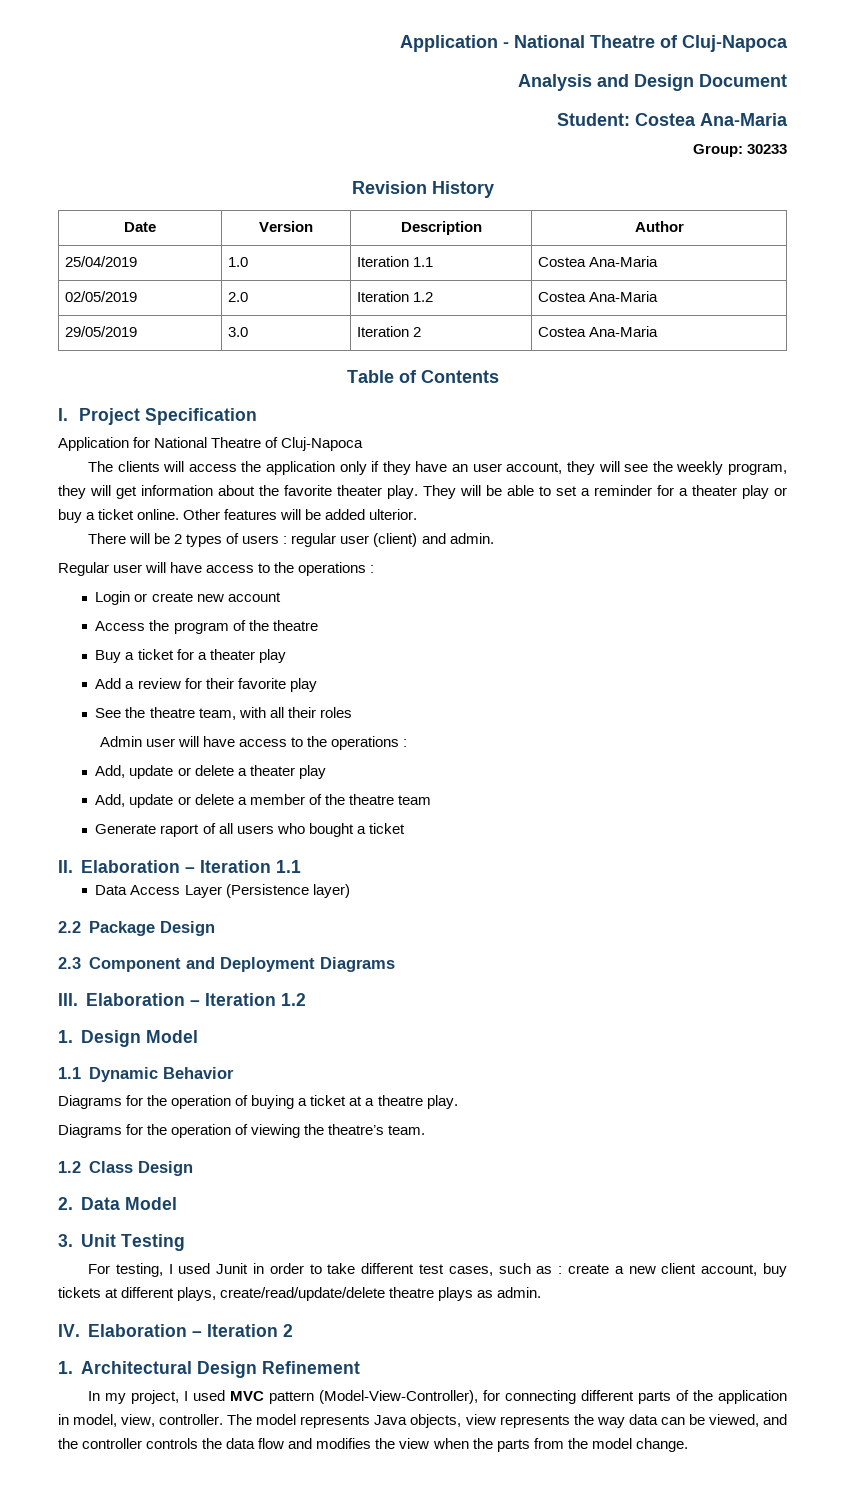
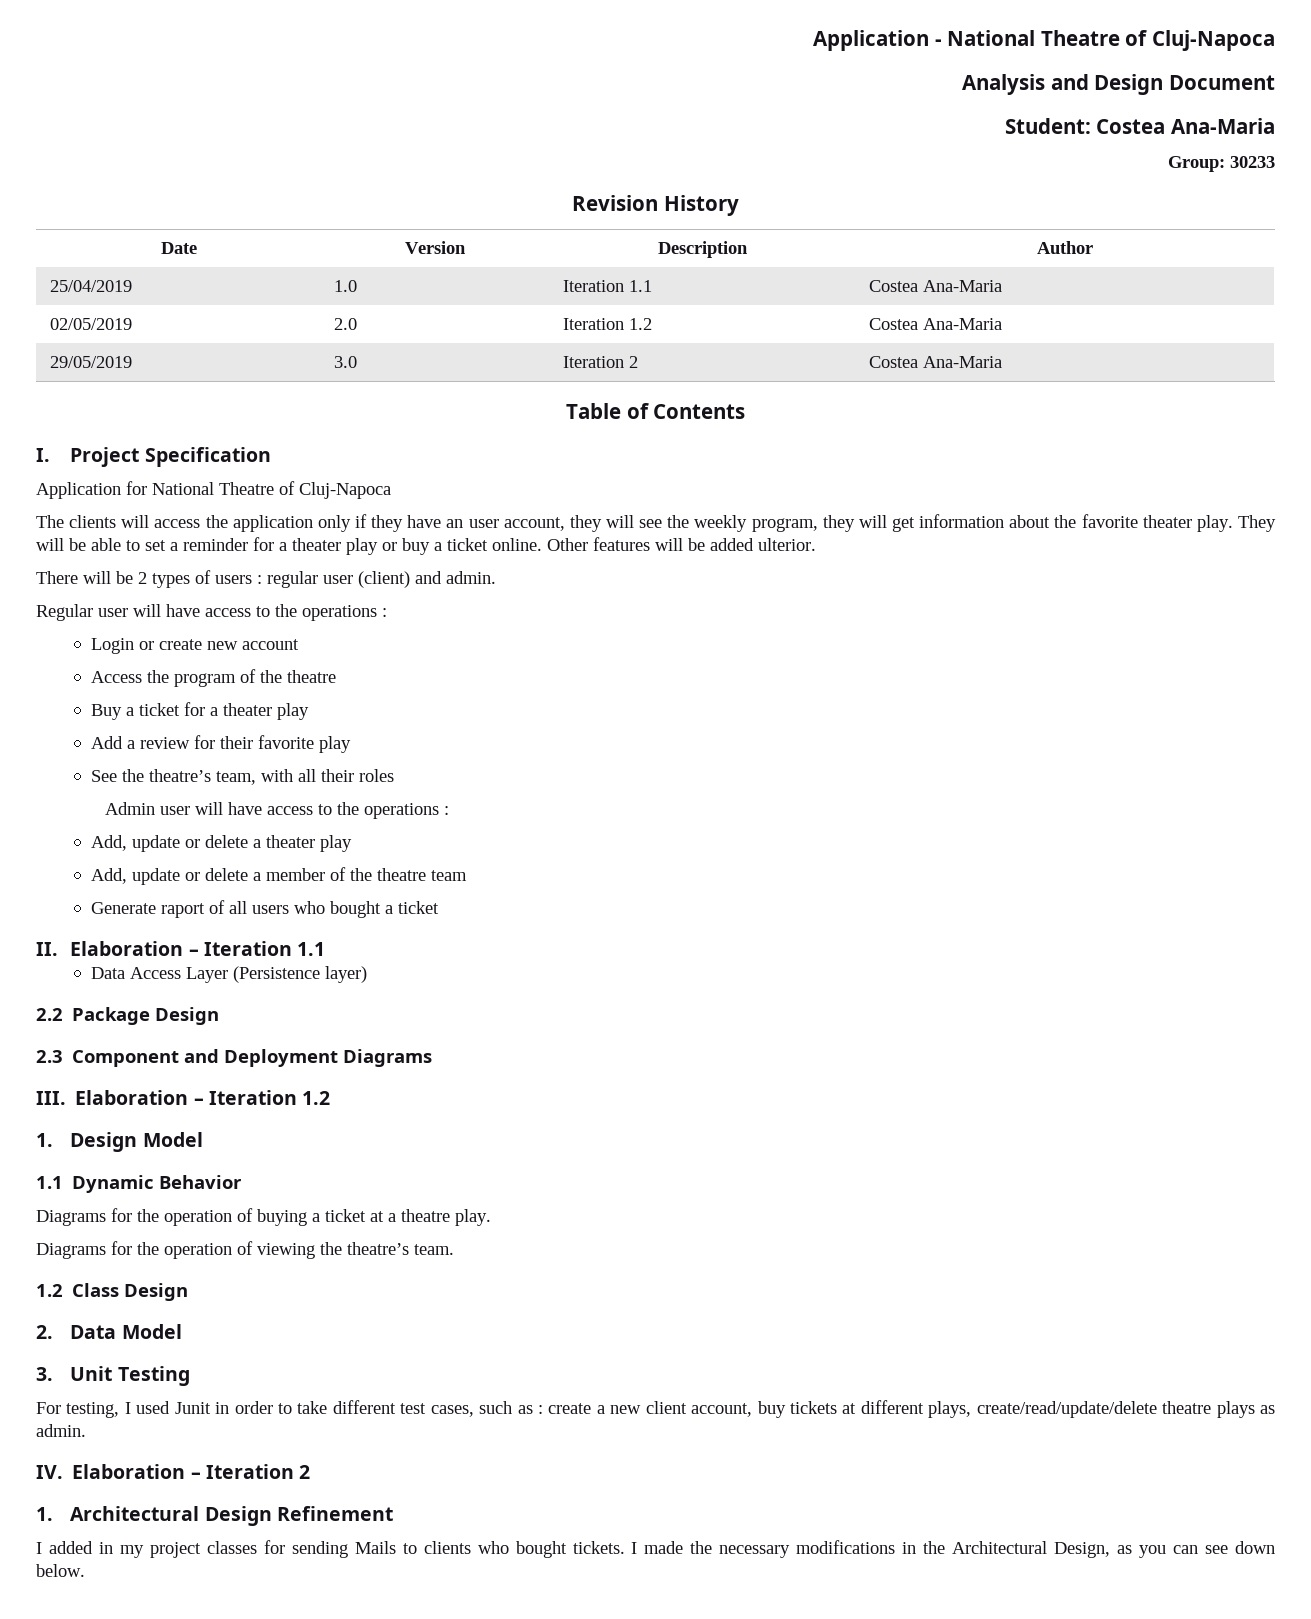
- See the theatre team, with all their roles
+ See the theatre’s team, with all their roles
- In my project, I used MVC pattern (Model-View-Controller), for connecting different parts of the application in model, view, controller. The model represents Java objects, view represents the way data can be viewed, and the controller controls the data flow and modifies the view when the parts from the model change.
+ I added in my project classes for sending Mails to clients who bought tickets. I made the necessary modifications in the Architectural Design, as you can see down below.

